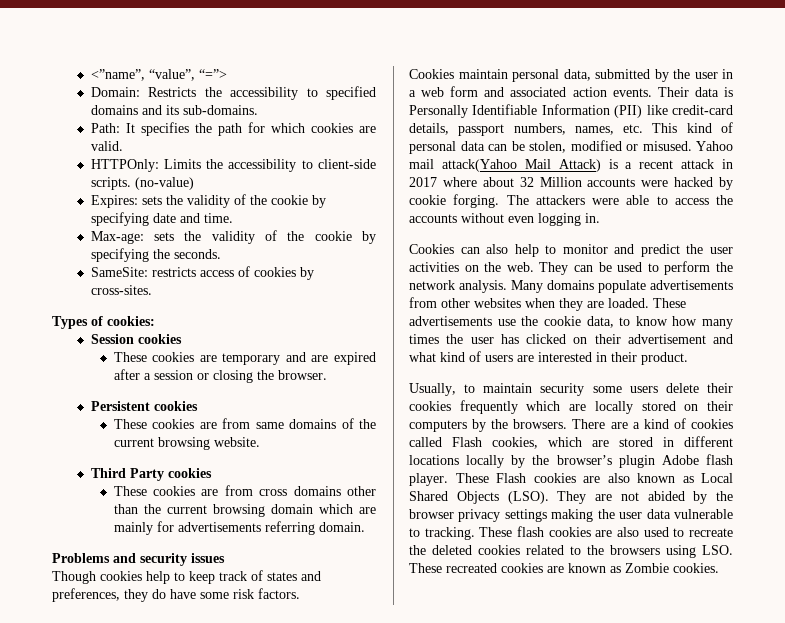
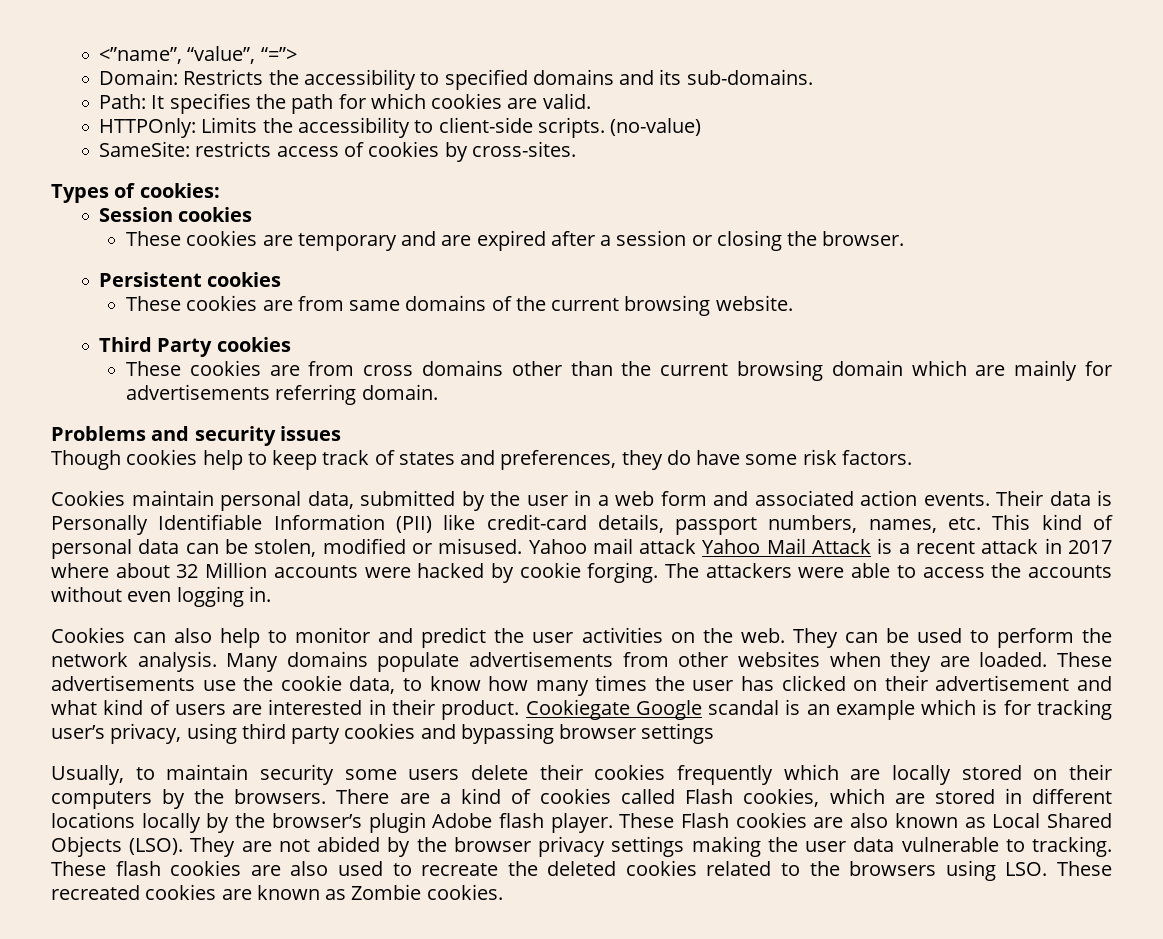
- Expires: sets the validity of the cookie by specifying date and time.
- Max-age: sets the validity of the cookie by specifying the seconds.
- Yahoo mail attack(Yahoo Mail Attack) is a recent attack in 2017 where about 32 Million accounts were hacked by cookie forging.
+ Yahoo mail attack Yahoo Mail Attack is a recent attack in 2017 where about 32 Million accounts were hacked by cookie forging.
+ Cookiegate Google scandal is an example which is for tracking user’s privacy, using third party cookies and bypassing browser settings

